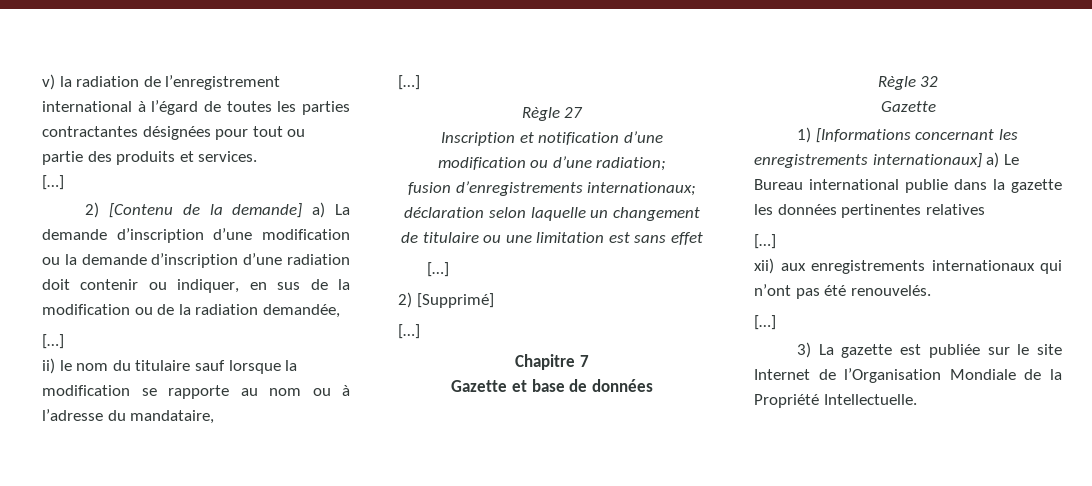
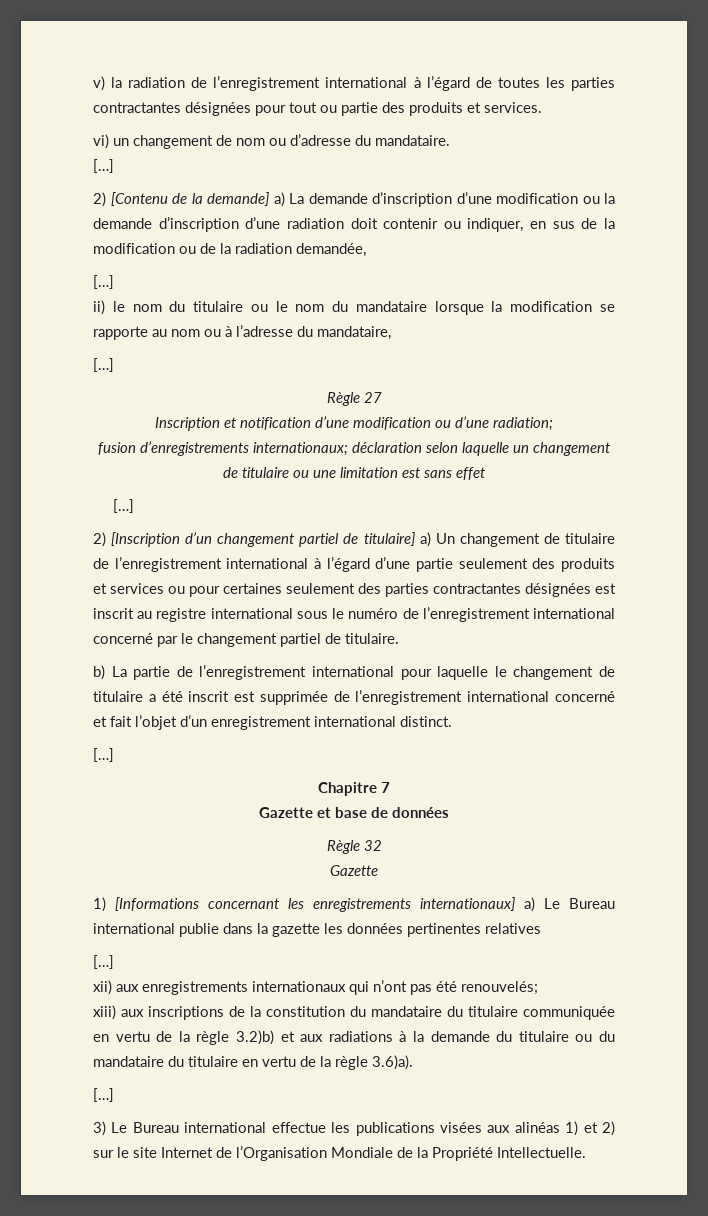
+ vi) un changement de nom ou d’adresse du mandataire.
- ii) le nom du titulaire sauf lorsque la modification se rapporte au nom ou à l’adresse du mandataire,
+ ii) le nom du titulaire ou le nom du mandataire lorsque la modification se rapporte au nom ou à l’adresse du mandataire,
- 2) [Supprimé]
+ 2) [Inscription d’un changement partiel de titulaire] a) Un changement de titulaire de l’enregistrement international à l’égard d’une partie seulement des produits et services ou pour certaines seulement des parties contractantes désignées est inscrit au registre international sous le numéro de l’enregistrement international concerné par le changement partiel de titulaire.
+ b) La partie de l’enregistrement international pour laquelle le changement de titulaire a été inscrit est supprimée de l’enregistrement international concerné et fait l’objet d’un enregistrement international distinct.
- xii) aux enregistrements internationaux qui n’ont pas été renouvelés.
+ xii) aux enregistrements internationaux qui n’ont pas été renouvelés;
+ xiii) aux inscriptions de la constitution du mandataire du titulaire communiquée en vertu de la règle 3.2)b) et aux radiations à la demande du titulaire ou du mandataire du titulaire en vertu de la règle 3.6)a).
  […]
- 3) La gazette est publiée sur le site Internet de l’Organisation Mondiale de la Propriété Intellectuelle.
+ 3) Le Bureau international effectue les publications visées aux alinéas 1) et 2) sur le site Internet de l’Organisation Mondiale de la Propriété Intellectuelle.

